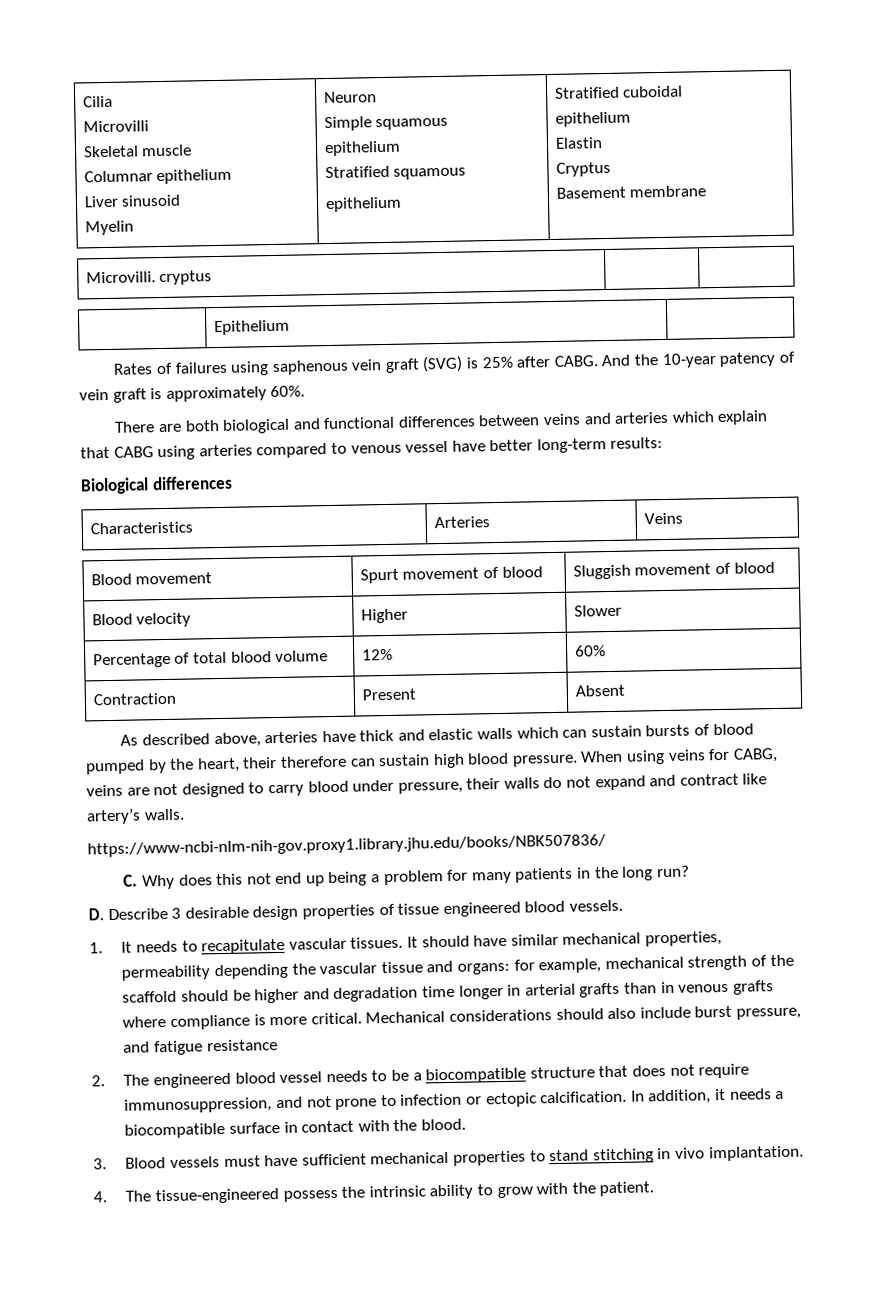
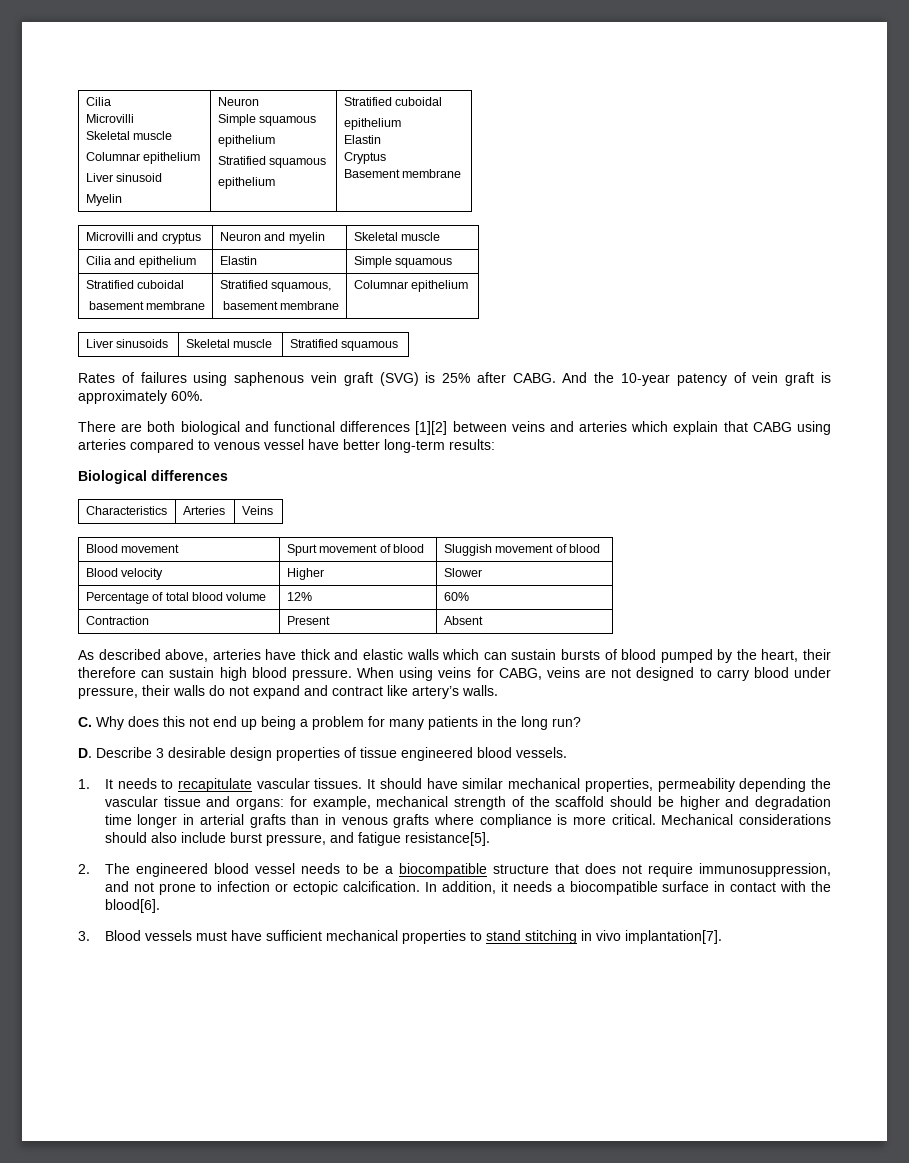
- Microvilli. cryptus | |
- | Epithelium |
+ Microvilli and cryptus | Neuron and myelin | Skeletal muscle
+ Cilia and epithelium | Elastin | Simple squamous
+ Stratified cuboidal
+ basement membrane | Stratified squamous,
+ basement membrane | Columnar epithelium
+ Liver sinusoids | Skeletal muscle | Stratified squamous
- There are both biological and functional differences between veins and arteries which explain that CABG using arteries compared to venous vessel have better long-term results:
+ There are both biological and functional differences [1][2] between veins and arteries which explain that CABG using arteries compared to venous vessel have better long-term results:
- https://www-ncbi-nlm-nih-gov.proxy1.library.jhu.edu/books/NBK507836/
- Mechanical considerations should also include burst pressure, and fatigue resistance
+ Mechanical considerations should also include burst pressure, and fatigue resistance[5].
- In addition, it needs a biocompatible surface in contact with the blood.
+ In addition, it needs a biocompatible surface in contact with the blood[6].
- 3. Blood vessels must have sufficient mechanical properties to stand stitching in vivo implantation.
- 4. The tissue-engineered possess the intrinsic ability to grow with the patient.
+ 3. Blood vessels must have sufficient mechanical properties to stand stitching in vivo implantation[7].

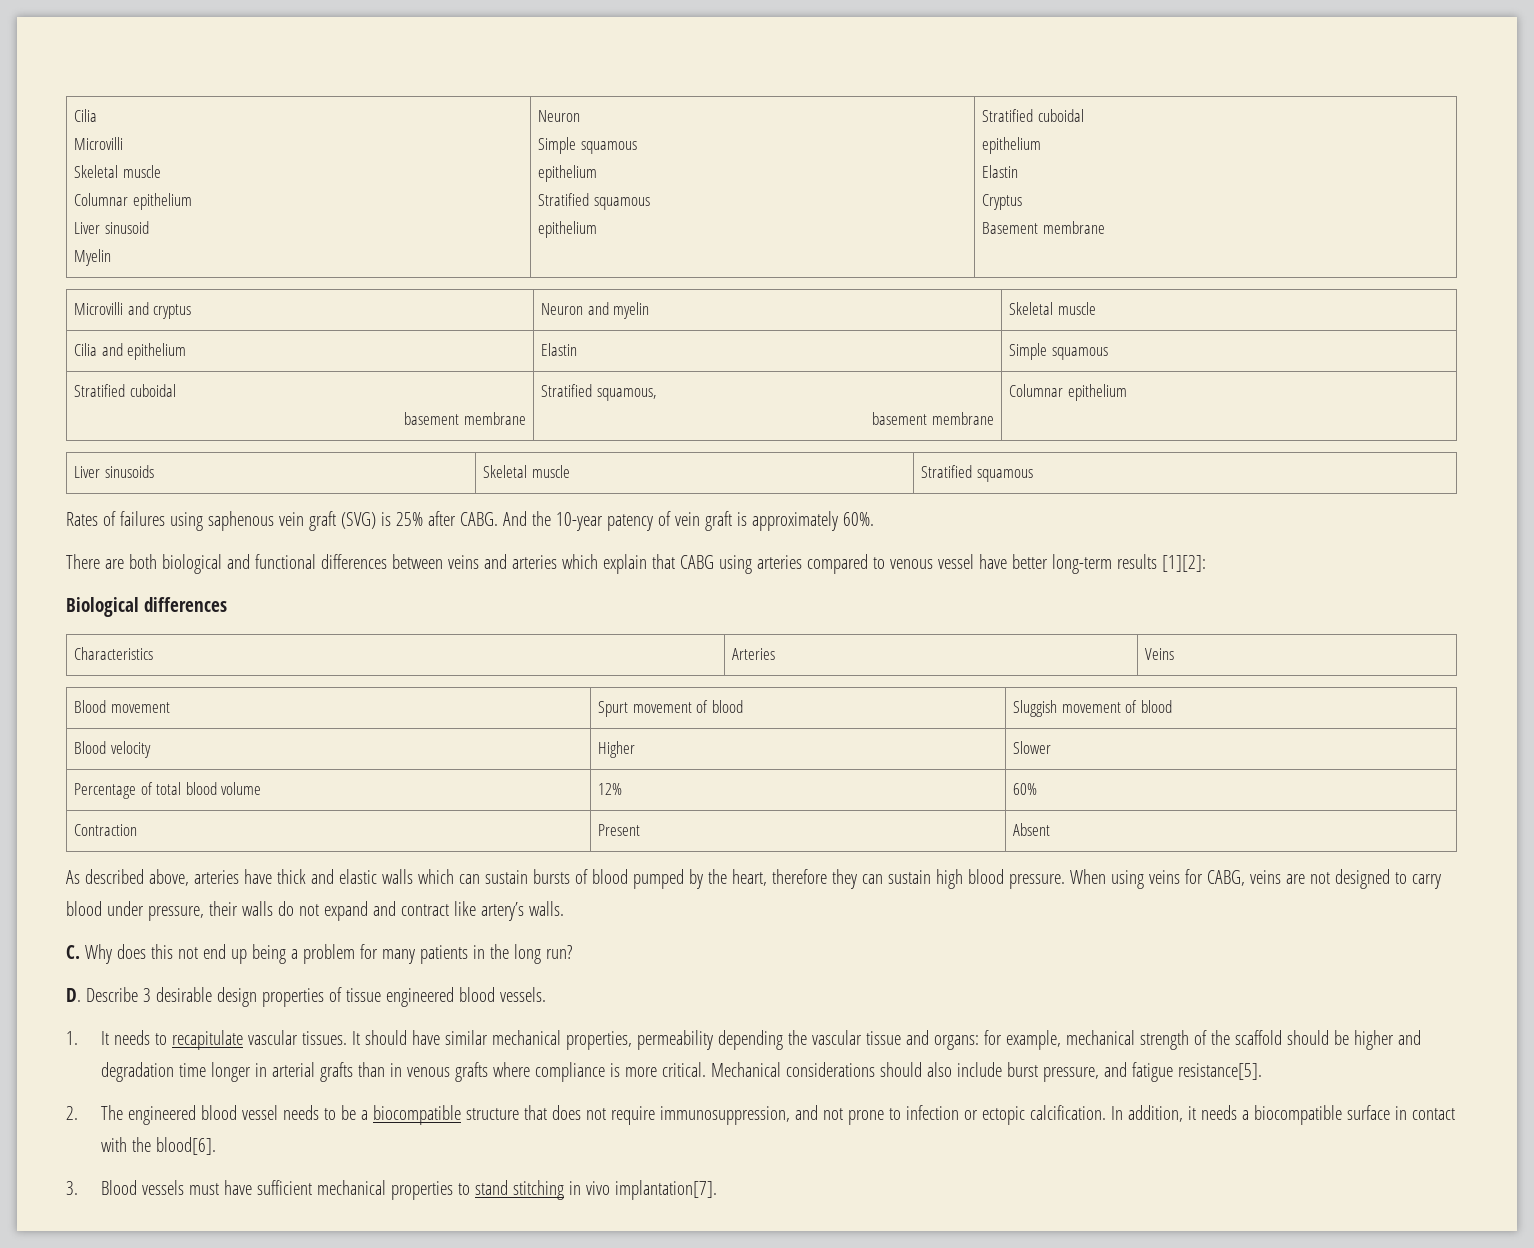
- There are both biological and functional differences [1][2] between veins and arteries which explain that CABG using arteries compared to venous vessel have better long-term results:
+ There are both biological and functional differences between veins and arteries which explain that CABG using arteries compared to venous vessel have better long-term results [1][2]:
- As described above, arteries have thick and elastic walls which can sustain bursts of blood pumped by the heart, their therefore can sustain high blood pressure.
+ As described above, arteries have thick and elastic walls which can sustain bursts of blood pumped by the heart, therefore they can sustain high blood pressure.

